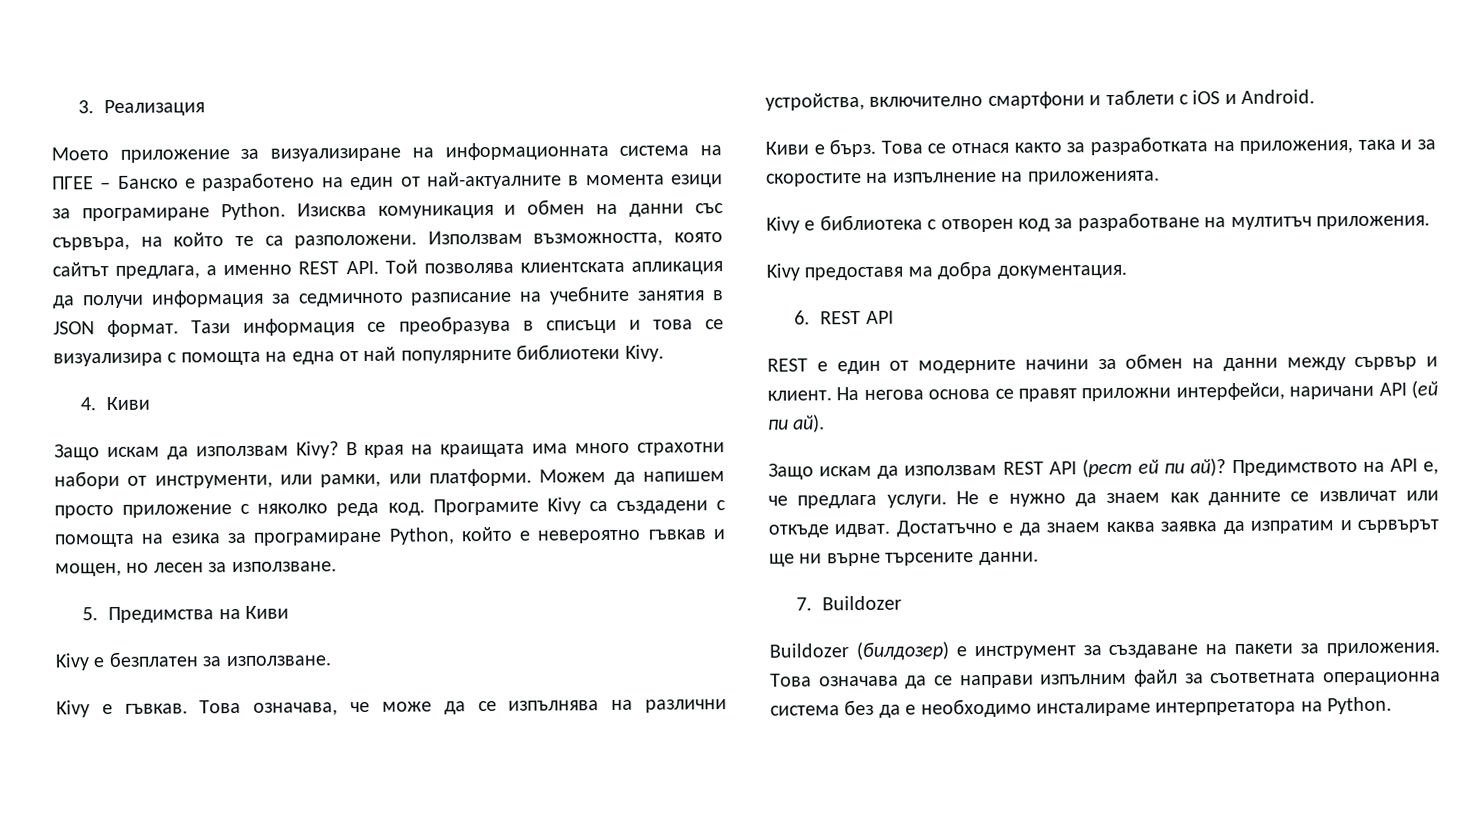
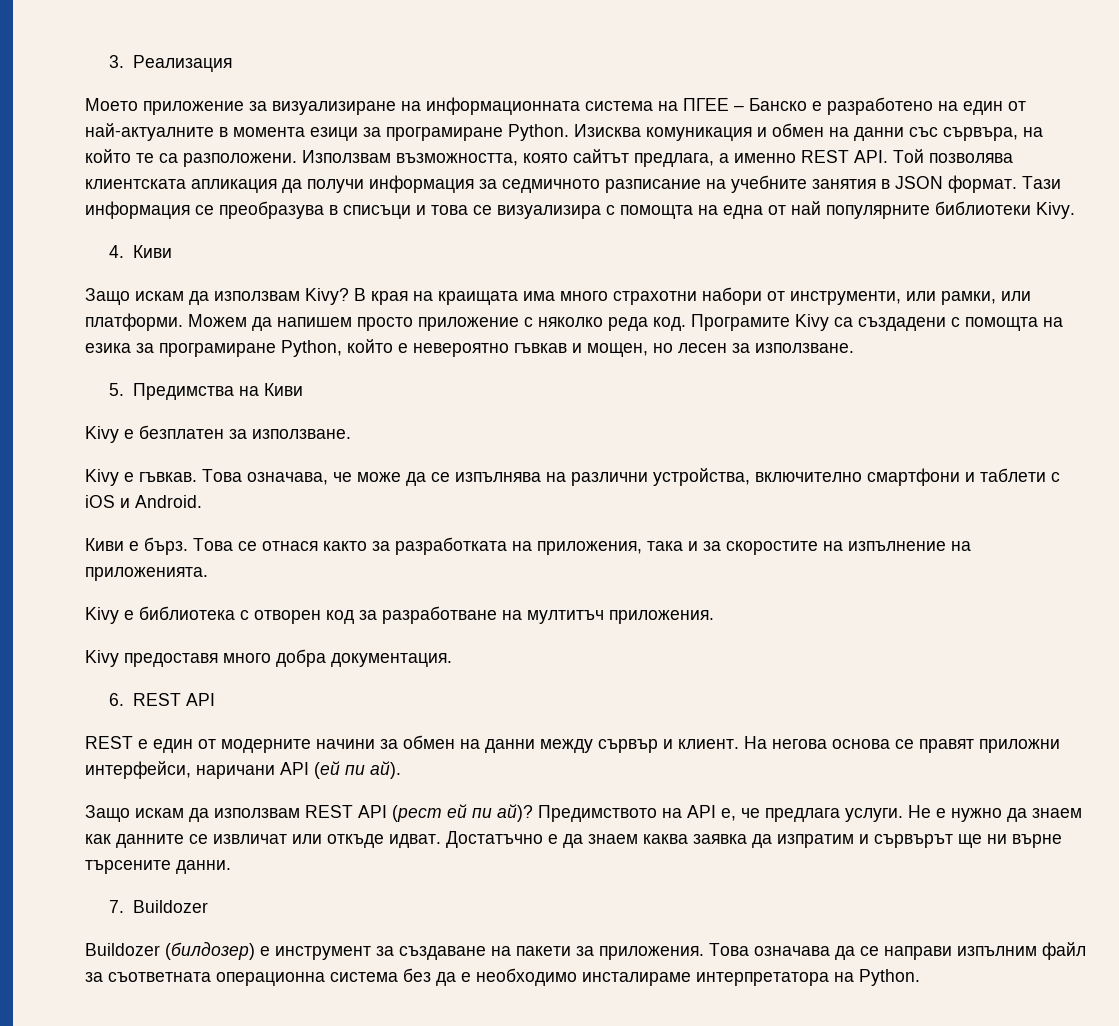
- Kivy предоставя ма добра документация.
+ Kivy предоставя много добра документация.

